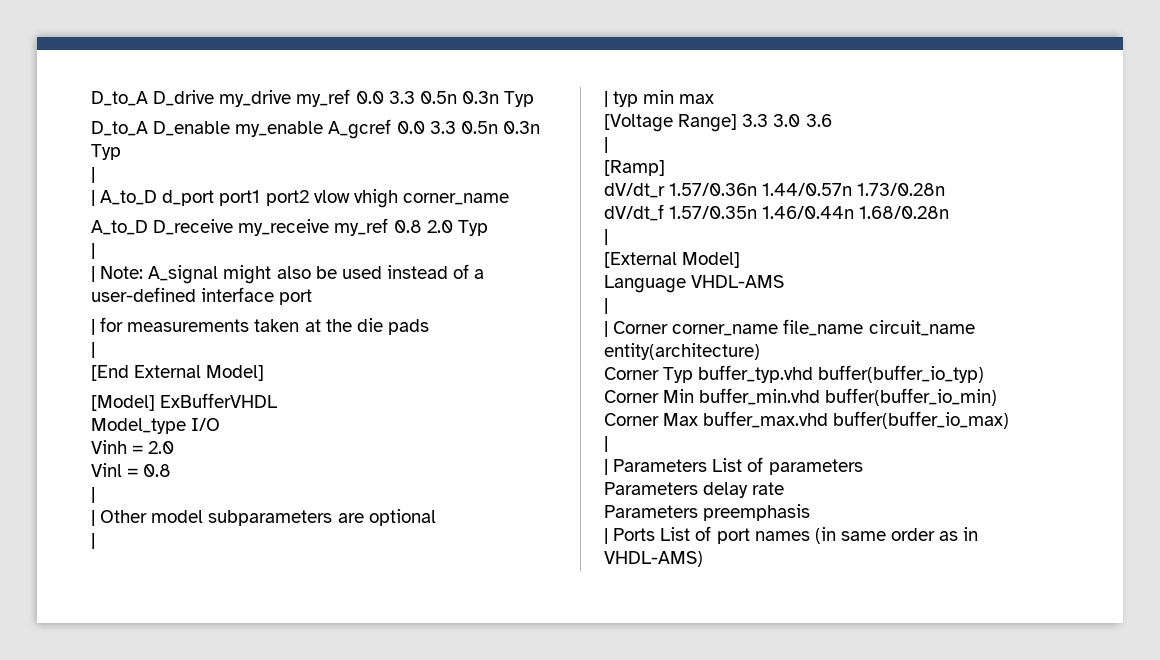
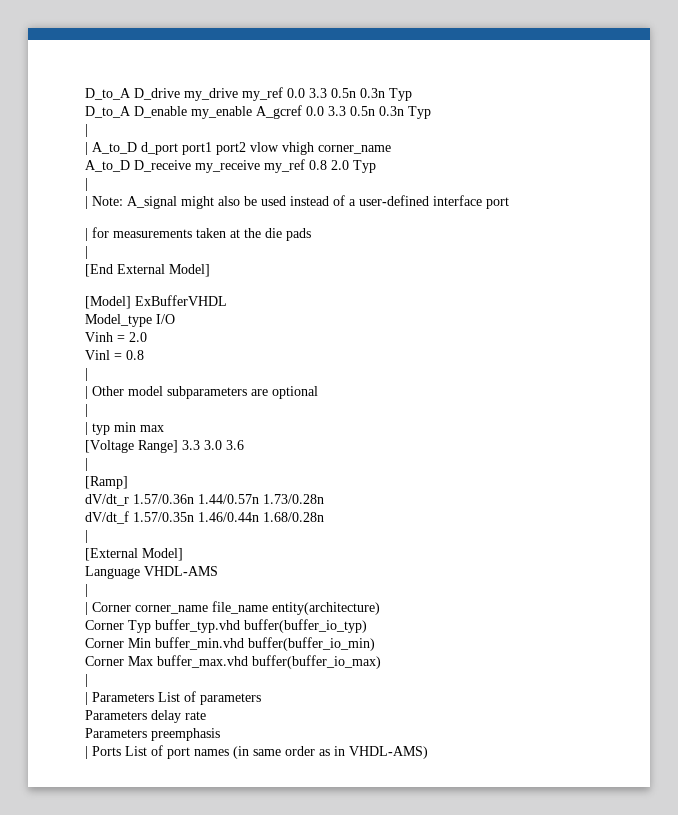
- | Corner corner_name file_name circuit_name entity(architecture)
+ | Corner corner_name file_name entity(architecture)

